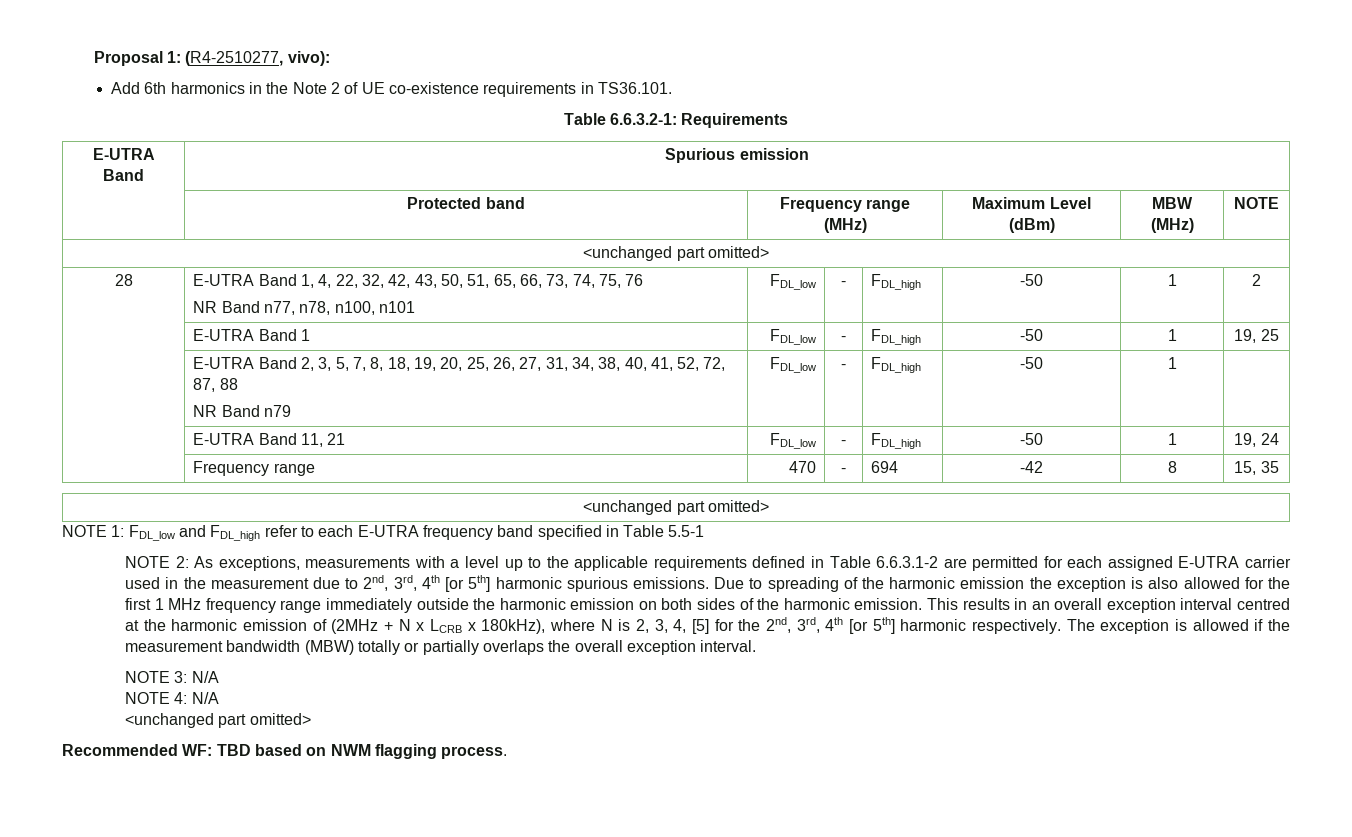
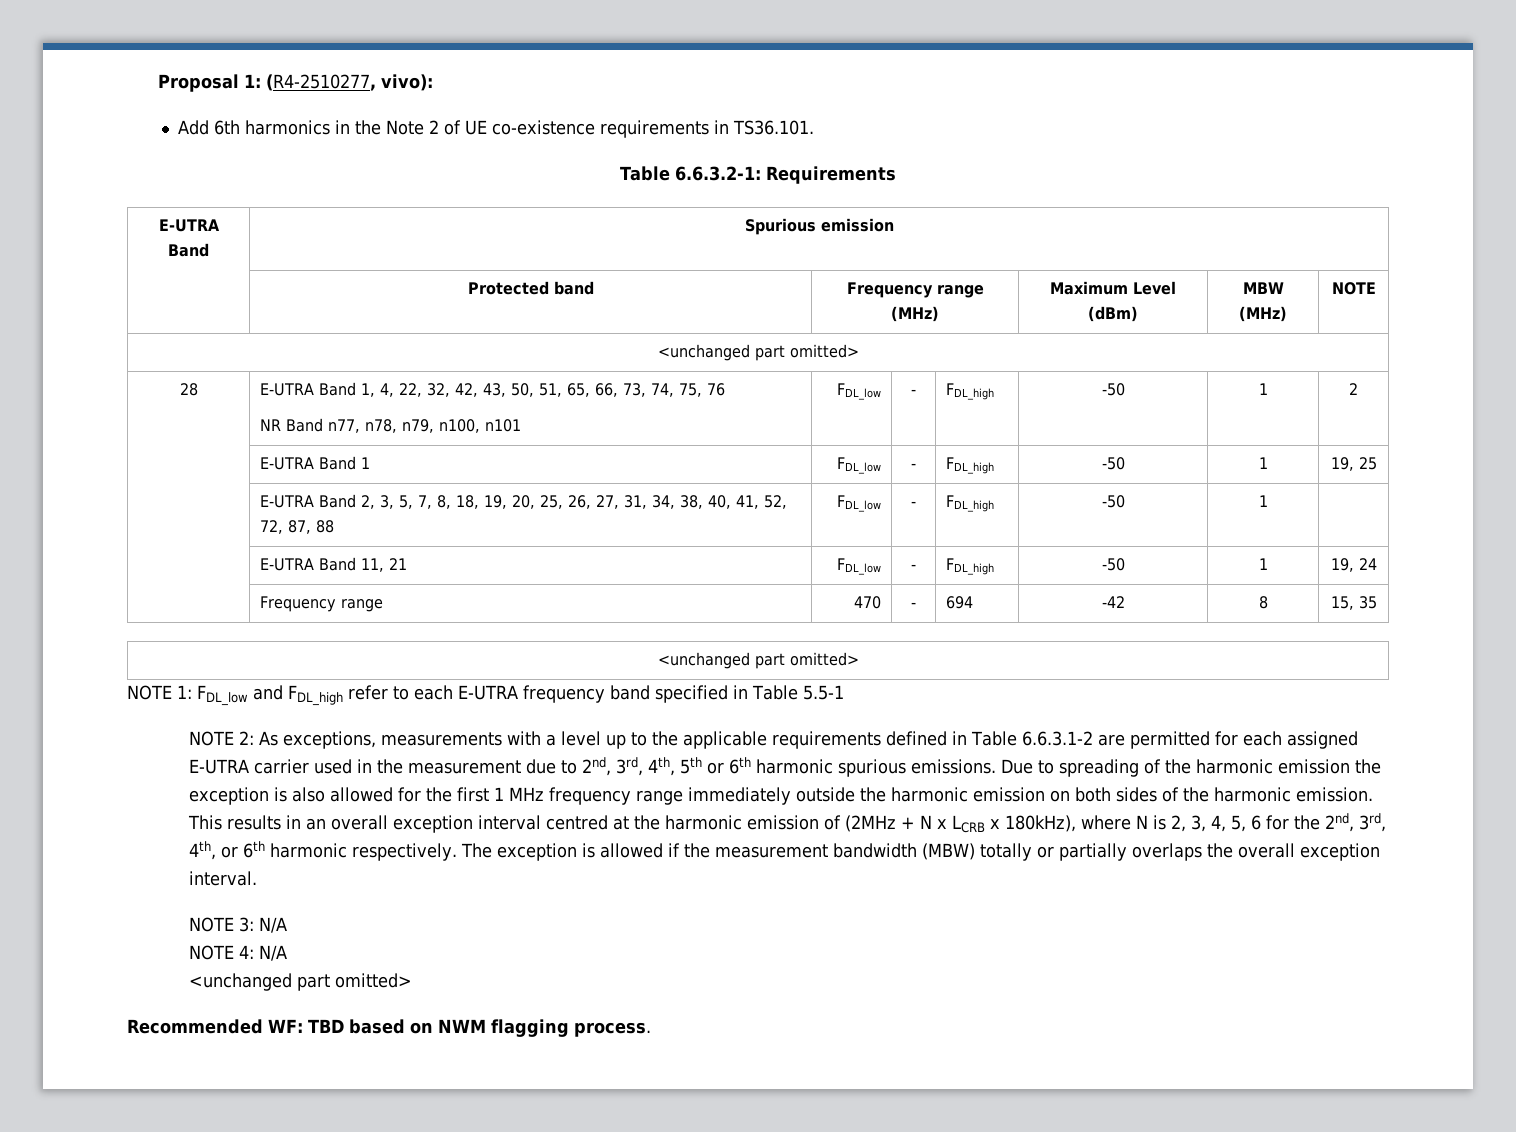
  28 | E-UTRA Band 1, 4, 22, 32, 42, 43, 50, 51, 65, 66, 73, 74, 75, 76
- NR Band n77, n78, n100, n101 | FDL_low | - | FDL_high | -50 | 1 | 2
+ NR Band n77, n78, n79, n100, n101 | FDL_low | - | FDL_high | -50 | 1 | 2
- | E-UTRA Band 2, 3, 5, 7, 8, 18, 19, 20, 25, 26, 27, 31, 34, 38, 40, 41, 52, 72, 87, 88
- NR Band n79 | FDL_low | - | FDL_high | -50 | 1 |
+ | E-UTRA Band 2, 3, 5, 7, 8, 18, 19, 20, 25, 26, 27, 31, 34, 38, 40, 41, 52, 72, 87, 88 | FDL_low | - | FDL_high | -50 | 1 |
- NOTE 2: As exceptions, measurements with a level up to the applicable requirements defined in Table 6.6.3.1-2 are permitted for each assigned E-UTRA carrier used in the measurement due to 2nd, 3rd, 4th [or 5th] harmonic spurious emissions.
+ NOTE 2: As exceptions, measurements with a level up to the applicable requirements defined in Table 6.6.3.1-2 are permitted for each assigned E-UTRA carrier used in the measurement due to 2nd, 3rd, 4th, 5th or 6th harmonic spurious emissions.
- This results in an overall exception interval centred at the harmonic emission of (2MHz + N x LCRB x 180kHz), where N is 2, 3, 4, [5] for the 2nd, 3rd, 4th [or 5th] harmonic respectively.
+ This results in an overall exception interval centred at the harmonic emission of (2MHz + N x LCRB x 180kHz), where N is 2, 3, 4, 5, 6 for the 2nd, 3rd, 4th, or 6th harmonic respectively.

